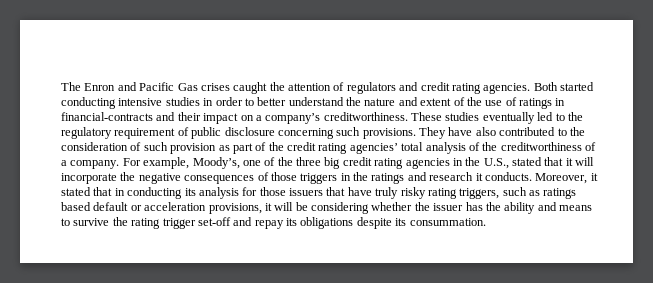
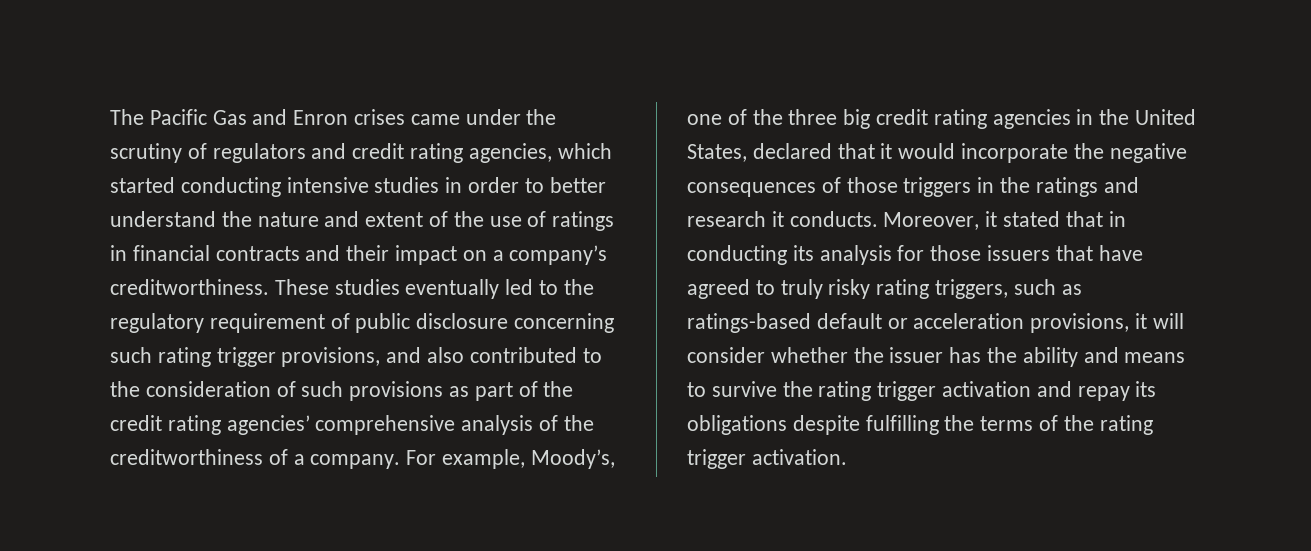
- The Enron and Pacific Gas crises caught the attention of regulators and credit rating agencies. Both started conducting intensive studies in order to better understand the nature and extent of the use of ratings in financial-contracts and their impact on a company’s creditworthiness.
+ The Pacific Gas and Enron crises came under the scrutiny of regulators and credit rating agencies, which started conducting intensive studies in order to better understand the nature and extent of the use of ratings in financial contracts and their impact on a company’s creditworthiness.
- These studies eventually led to the regulatory requirement of public disclosure concerning such provisions. They have also contributed to the consideration of such provision as part of the credit rating agencies’ total analysis of the creditworthiness of a company.
+ These studies eventually led to the regulatory requirement of public disclosure concerning such rating trigger provisions, and also contributed to the consideration of such provisions as part of the credit rating agencies’ comprehensive analysis of the creditworthiness of a company.
- For example, Moody’s, one of the three big credit rating agencies in the U.S., stated that it will incorporate the negative consequences of those triggers in the ratings and research it conducts.
+ For example, Moody’s, one of the three big credit rating agencies in the United States, declared that it would incorporate the negative consequences of those triggers in the ratings and research it conducts.
- Moreover, it stated that in conducting its analysis for those issuers that have truly risky rating triggers, such as ratings based default or acceleration provisions, it will be considering whether the issuer has the ability and means to survive the rating trigger set-off and repay its obligations despite its consummation.
+ Moreover, it stated that in conducting its analysis for those issuers that have agreed to truly risky rating triggers, such as ratings-based default or acceleration provisions, it will consider whether the issuer has the ability and means to survive the rating trigger activation and repay its obligations despite fulfilling the terms of the rating trigger activation.

